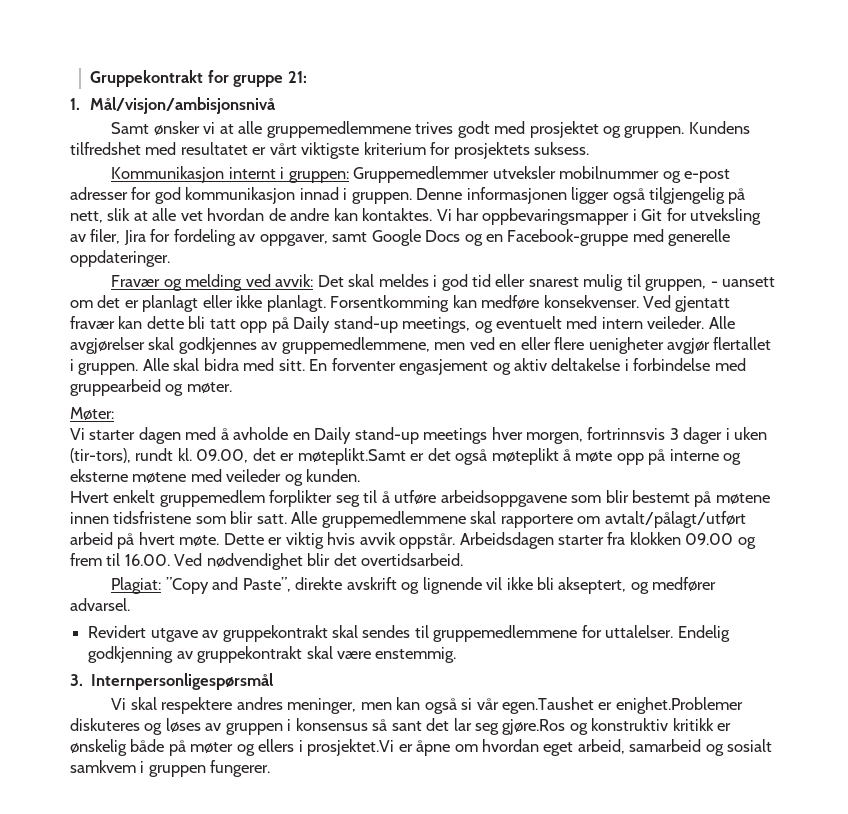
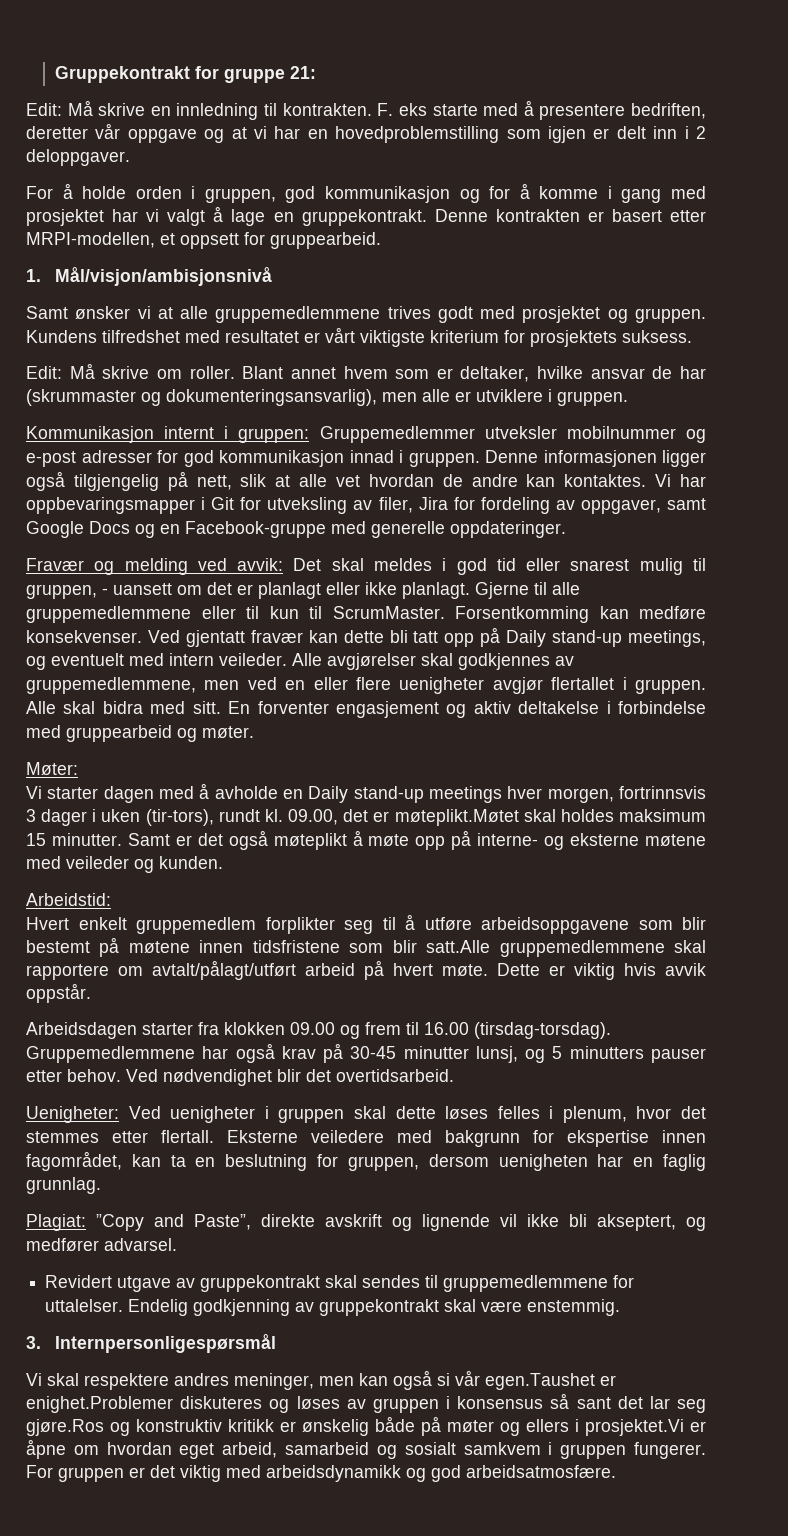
+ Edit: Må skrive en innledning til kontrakten. F. eks starte med å presentere bedriften, deretter vår oppgave og at vi har en hovedproblemstilling som igjen er delt inn i 2 deloppgaver.
+ For å holde orden i gruppen, god kommunikasjon og for å komme i gang med prosjektet har vi valgt å lage en gruppekontrakt. Denne kontrakten er basert etter MRPI-modellen, et oppsett for gruppearbeid.
+ Edit: Må skrive om roller. Blant annet hvem som er deltaker, hvilke ansvar de har (skrummaster og dokumenteringsansvarlig), men alle er utviklere i gruppen.
+ Gjerne til alle gruppemedlemmene eller til kun til ScrumMaster.
- 09.00, det er møteplikt.Samt er det også møteplikt å møte opp på interne og eksterne møtene med veileder og kunden.
+ 09.00, det er møteplikt.Møtet skal holdes maksimum 15 minutter. Samt er det også møteplikt å møte opp på interne- og eksterne møtene med veileder og kunden.
+ Arbeidstid:
- Hvert enkelt gruppemedlem forplikter seg til å utføre arbeidsoppgavene som blir bestemt på møtene innen tidsfristene som blir satt. Alle gruppemedlemmene skal rapportere om avtalt/pålagt/utført arbeid på hvert møte.
+ Hvert enkelt gruppemedlem forplikter seg til å utføre arbeidsoppgavene som blir bestemt på møtene innen tidsfristene som blir satt.Alle gruppemedlemmene skal rapportere om avtalt/pålagt/utført arbeid på hvert møte.
- Dette er viktig hvis avvik oppstår. Arbeidsdagen starter fra klokken 09.00 og frem til 16.00. Ved nødvendighet blir det overtidsarbeid.
+ Dette er viktig hvis avvik oppstår.
+ Arbeidsdagen starter fra klokken 09.00 og frem til 16.00 (tirsdag-torsdag). Gruppemedlemmene har også krav på 30-45 minutter lunsj, og 5 minutters pauser etter behov. Ved nødvendighet blir det overtidsarbeid.
+ Uenigheter: Ved uenigheter i gruppen skal dette løses felles i plenum, hvor det stemmes etter flertall. Eksterne veiledere med bakgrunn for ekspertise innen fagområdet, kan ta en beslutning for gruppen, dersom uenigheten har en faglig grunnlag.
+ For gruppen er det viktig med arbeidsdynamikk og god arbeidsatmosfære.

